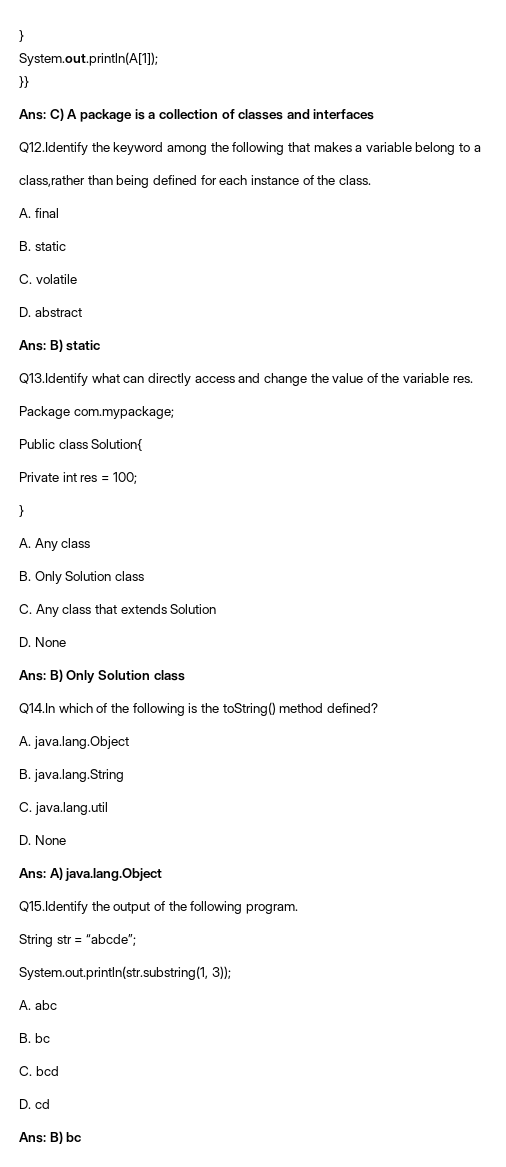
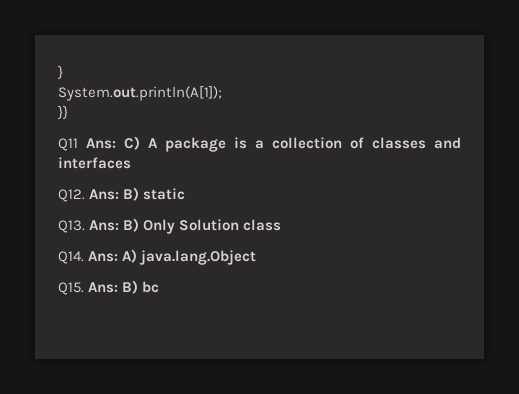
- Ans: C) A package is a collection of classes and interfaces
+ Q11 Ans: C) A package is a collection of classes and interfaces
- Q12.Identify the keyword among the following that makes a variable belong to a
- class,rather than being defined for each instance of the class.
- A. final
- B. static
- C. volatile
- D. abstract
- Ans: B) static
- Q13.Identify what can directly access and change the value of the variable res.
- Package com.mypackage;
- Public class Solution{
- Private int res = 100;
- }
- A. Any class
- B. Only Solution class
- C. Any class that extends Solution
- D. None
- Ans: B) Only Solution class
+ Q12. Ans: B) static
+ Q13. Ans: B) Only Solution class
- Q14.In which of the following is the toString() method defined?
- A. java.lang.Object
- B. java.lang.String
- C. java.lang.util
- D. None
- Ans: A) java.lang.Object
- Q15.Identify the output of the following program.
- String str = “abcde”;
- System.out.println(str.substring(1, 3));
- A. abc
- B. bc
- C. bcd
- D. cd
- Ans: B) bc
+ Q14. Ans: A) java.lang.Object
+ Q15. Ans: B) bc

